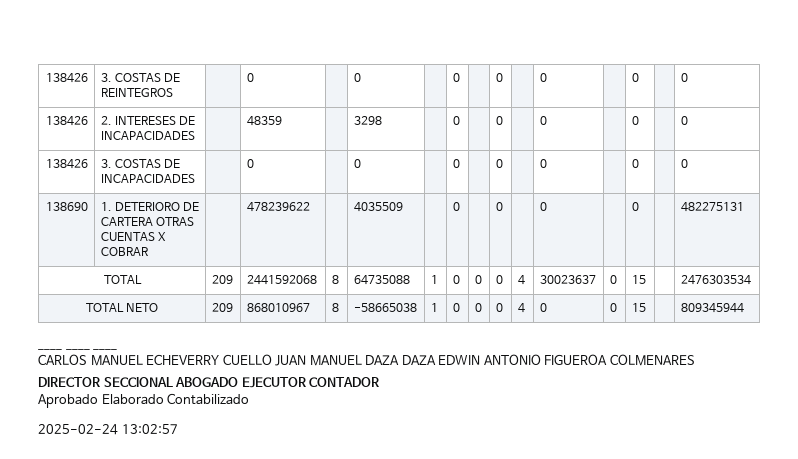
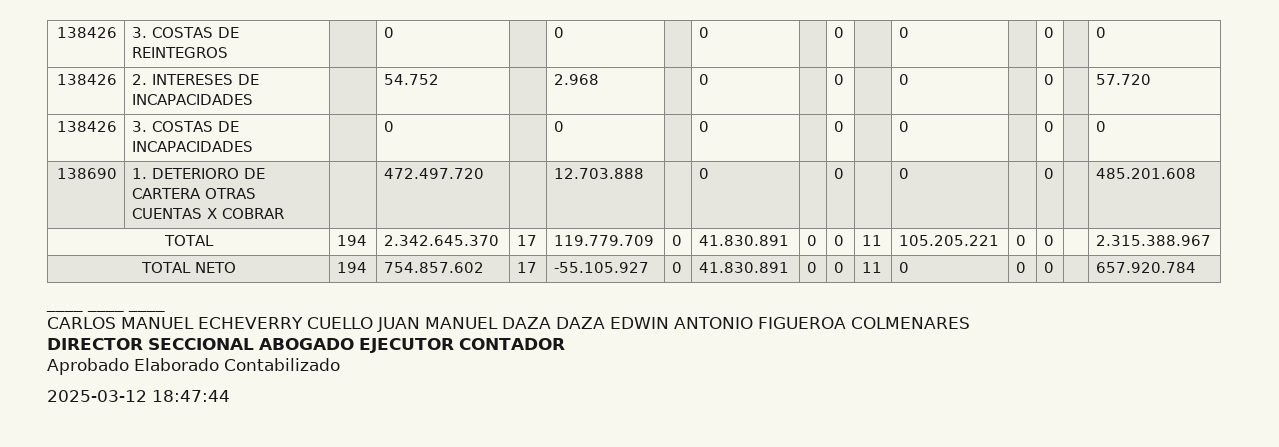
- 138426 | 2. INTERESES DE INCAPACIDADES | | 48359 | | 3298 | | 0 | | 0 | | 0 | | 0 | | 0
+ 138426 | 2. INTERESES DE INCAPACIDADES | | 54.752 | | 2.968 | | 0 | | 0 | | 0 | | 0 | | 57.720
- 138690 | 1. DETERIORO DE CARTERA OTRAS CUENTAS X COBRAR | | 478239622 | | 4035509 | | 0 | | 0 | | 0 | | 0 | | 482275131
+ 138690 | 1. DETERIORO DE CARTERA OTRAS CUENTAS X COBRAR | | 472.497.720 | | 12.703.888 | | 0 | | 0 | | 0 | | 0 | | 485.201.608
- TOTAL | 209 | 2441592068 | 8 | 64735088 | 1 | 0 | 0 | 0 | 4 | 30023637 | 0 | 15 | | 2476303534
- TOTAL NETO | 209 | 868010967 | 8 | -58665038 | 1 | 0 | 0 | 0 | 4 | 0 | 0 | 15 | | 809345944
+ TOTAL | 194 | 2.342.645.370 | 17 | 119.779.709 | 0 | 41.830.891 | 0 | 0 | 11 | 105.205.221 | 0 | 0 | | 2.315.388.967
+ TOTAL NETO | 194 | 754.857.602 | 17 | -55.105.927 | 0 | 41.830.891 | 0 | 0 | 11 | 0 | 0 | 0 | | 657.920.784
- 2025-02-24 13:02:57
+ 2025-03-12 18:47:44

